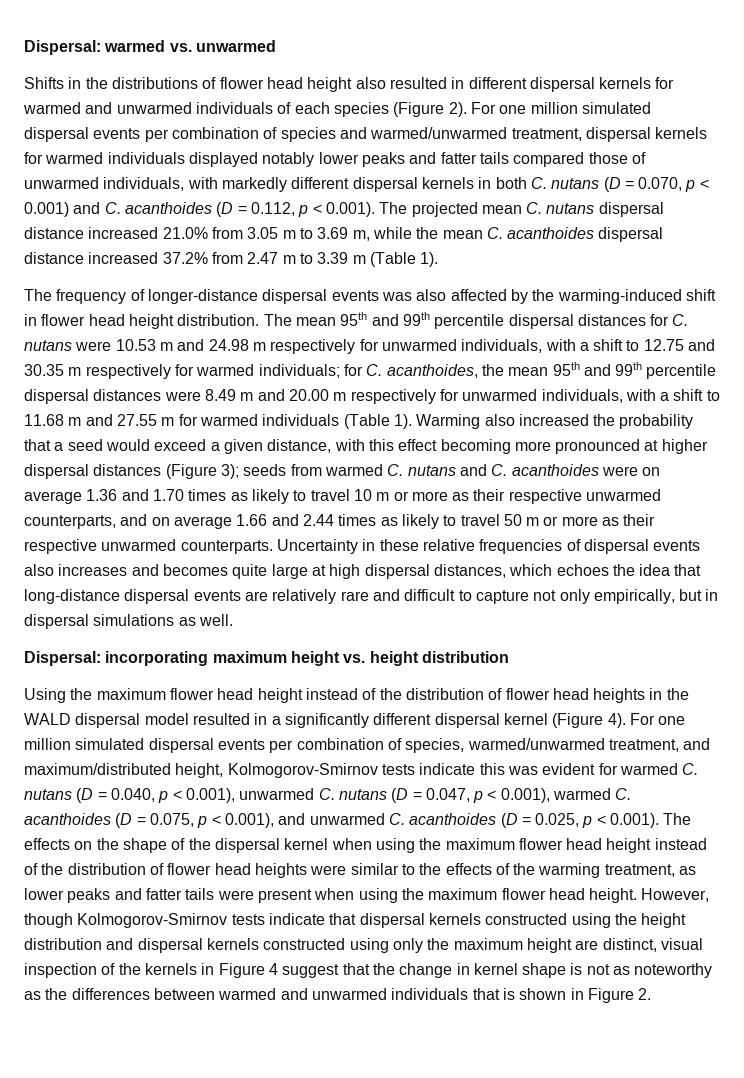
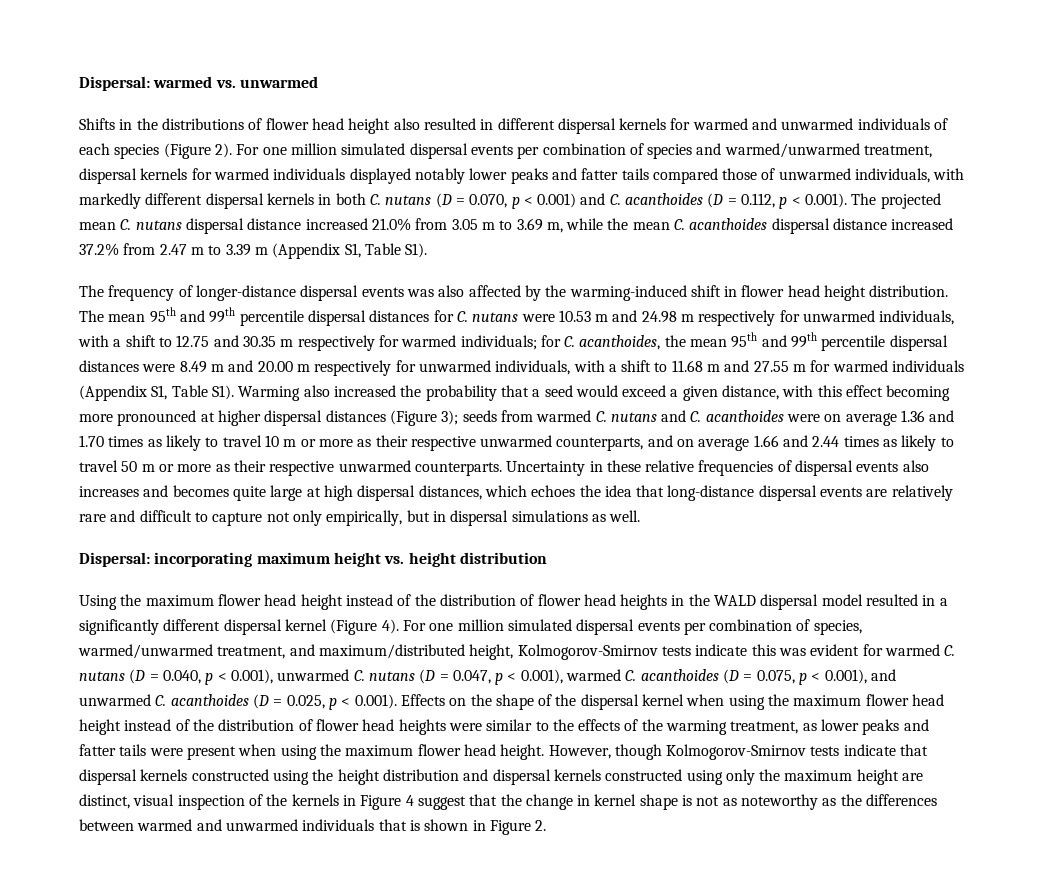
- For one million simulated dispersal events per combination of species and warmed/unwarmed treatment, dispersal kernels for warmed individuals displayed notably lower peaks and fatter tails compared those of unwarmed individuals, with markedly different dispersal kernels in both C. nutans (D = 0.070, p < 0.001) and C. acanthoides (D = 0.112, p < 0.001). The projected mean C. nutans dispersal distance increased 21.0% from 3.05 m to 3.69 m, while the mean C. acanthoides dispersal distance increased 37.2% from 2.47 m to 3.39 m (Table 1).
+ For one million simulated dispersal events per combination of species and warmed/unwarmed treatment, dispersal kernels for warmed individuals displayed notably lower peaks and fatter tails compared those of unwarmed individuals, with markedly different dispersal kernels in both C. nutans (D = 0.070, p < 0.001) and C. acanthoides (D = 0.112, p < 0.001). The projected mean C. nutans dispersal distance increased 21.0% from 3.05 m to 3.69 m, while the mean C. acanthoides dispersal distance increased 37.2% from 2.47 m to 3.39 m (Appendix S1, Table S1).
- for C. acanthoides, the mean 95th and 99th percentile dispersal distances were 8.49 m and 20.00 m respectively for unwarmed individuals, with a shift to 11.68 m and 27.55 m for warmed individuals (Table 1). Warming also increased the probability that a seed would exceed a given distance, with this effect becoming more pronounced at higher dispersal distances (Figure 3);
+ for C. acanthoides, the mean 95th and 99th percentile dispersal distances were 8.49 m and 20.00 m respectively for unwarmed individuals, with a shift to 11.68 m and 27.55 m for warmed individuals (Appendix S1, Table S1). Warming also increased the probability that a seed would exceed a given distance, with this effect becoming more pronounced at higher dispersal distances (Figure 3);
- For one million simulated dispersal events per combination of species, warmed/unwarmed treatment, and maximum/distributed height, Kolmogorov-Smirnov tests indicate this was evident for warmed C. nutans (D = 0.040, p < 0.001), unwarmed C. nutans (D = 0.047, p < 0.001), warmed C. acanthoides (D = 0.075, p < 0.001), and unwarmed C. acanthoides (D = 0.025, p < 0.001). The effects on the shape of the dispersal kernel when using the maximum flower head height instead of the distribution of flower head heights were similar to the effects of the warming treatment, as lower peaks and fatter tails were present when using the maximum flower head height.
+ For one million simulated dispersal events per combination of species, warmed/unwarmed treatment, and maximum/distributed height, Kolmogorov-Smirnov tests indicate this was evident for warmed C. nutans (D = 0.040, p < 0.001), unwarmed C. nutans (D = 0.047, p < 0.001), warmed C. acanthoides (D = 0.075, p < 0.001), and unwarmed C. acanthoides (D = 0.025, p < 0.001). Effects on the shape of the dispersal kernel when using the maximum flower head height instead of the distribution of flower head heights were similar to the effects of the warming treatment, as lower peaks and fatter tails were present when using the maximum flower head height.

